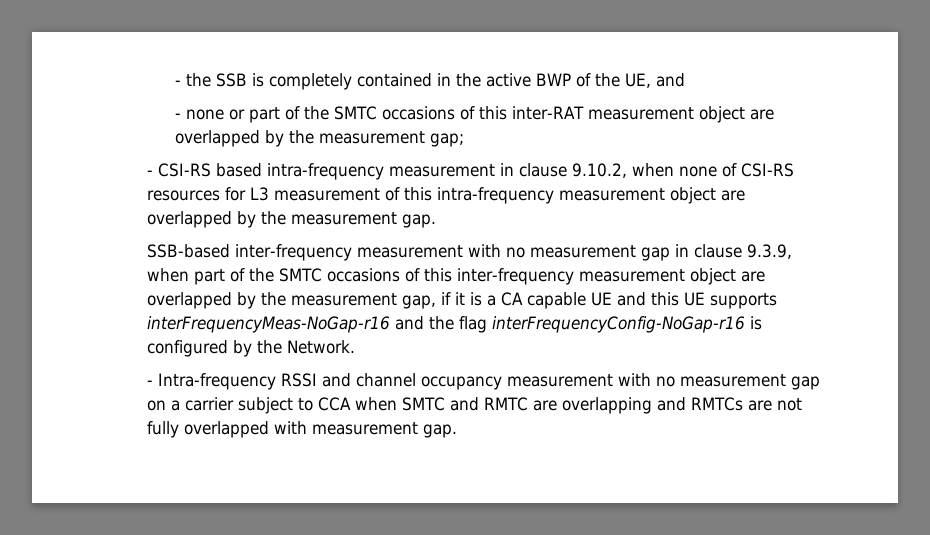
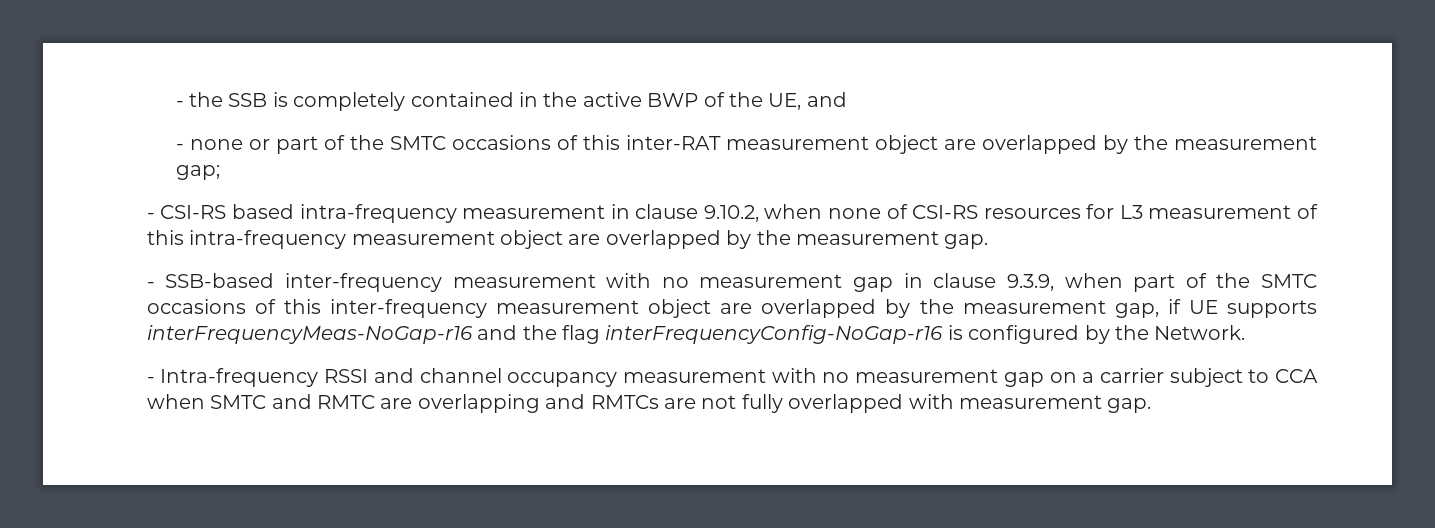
- SSB-based inter-frequency measurement with no measurement gap in clause 9.3.9, when part of the SMTC occasions of this inter-frequency measurement object are overlapped by the measurement gap, if it is a CA capable UE and this UE supports interFrequencyMeas-NoGap-r16 and the flag interFrequencyConfig-NoGap-r16 is configured by the Network.
+ - SSB-based inter-frequency measurement with no measurement gap in clause 9.3.9, when part of the SMTC occasions of this inter-frequency measurement object are overlapped by the measurement gap, if UE supports interFrequencyMeas-NoGap-r16 and the flag interFrequencyConfig-NoGap-r16 is configured by the Network.

